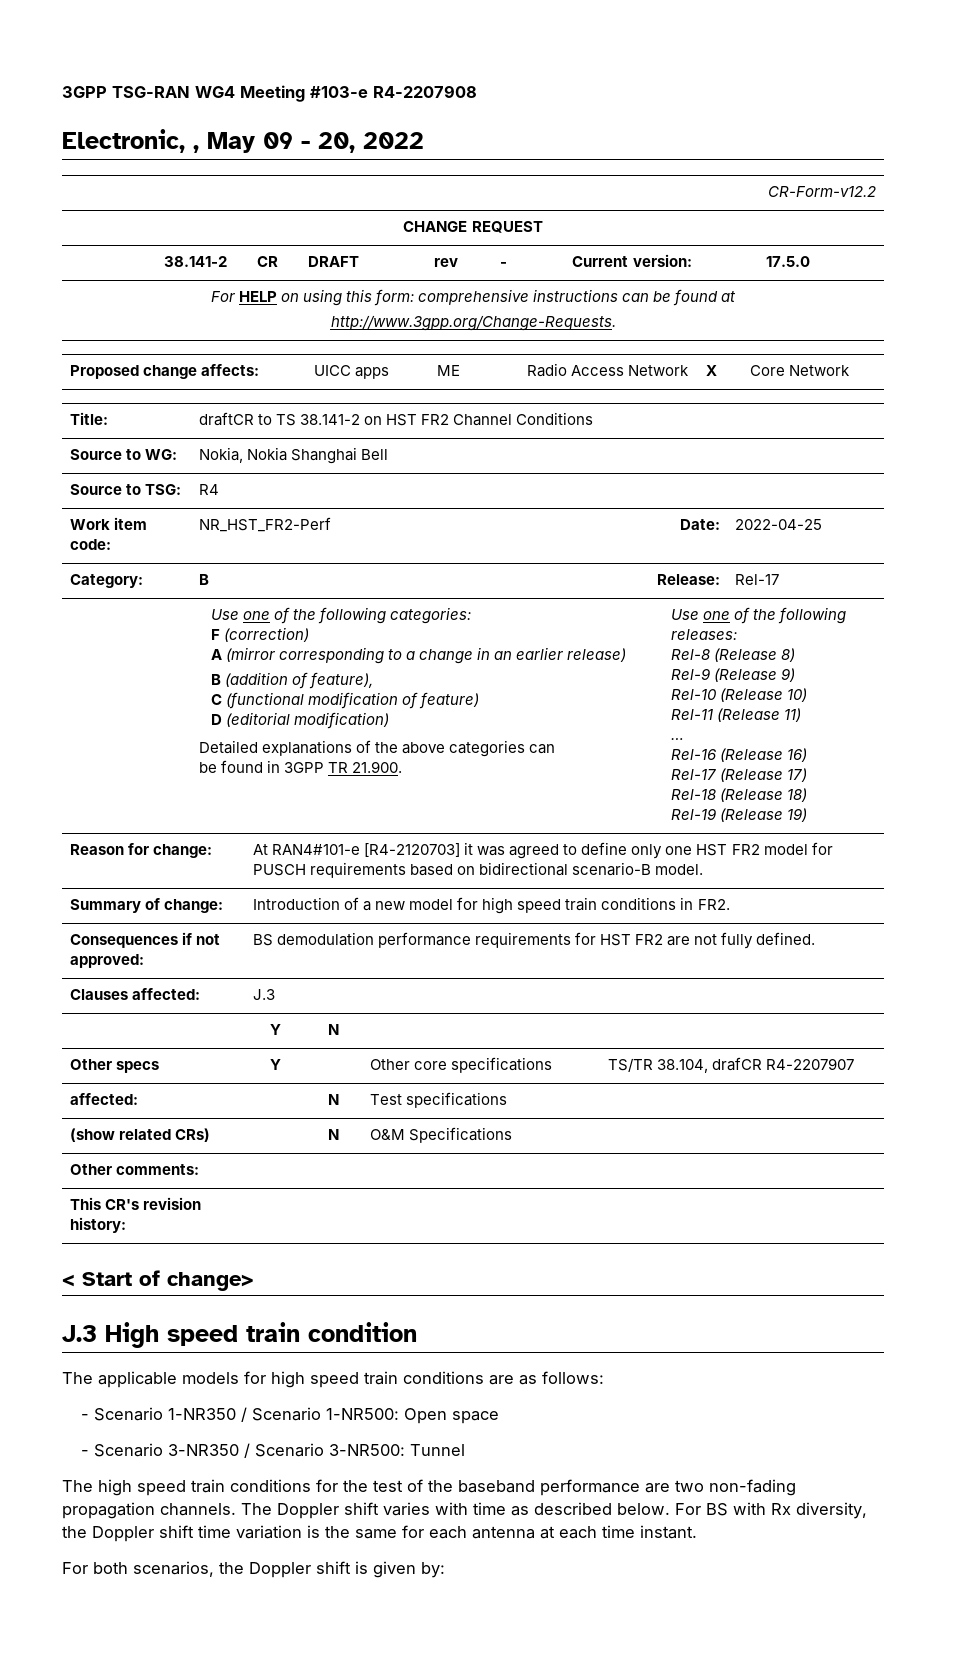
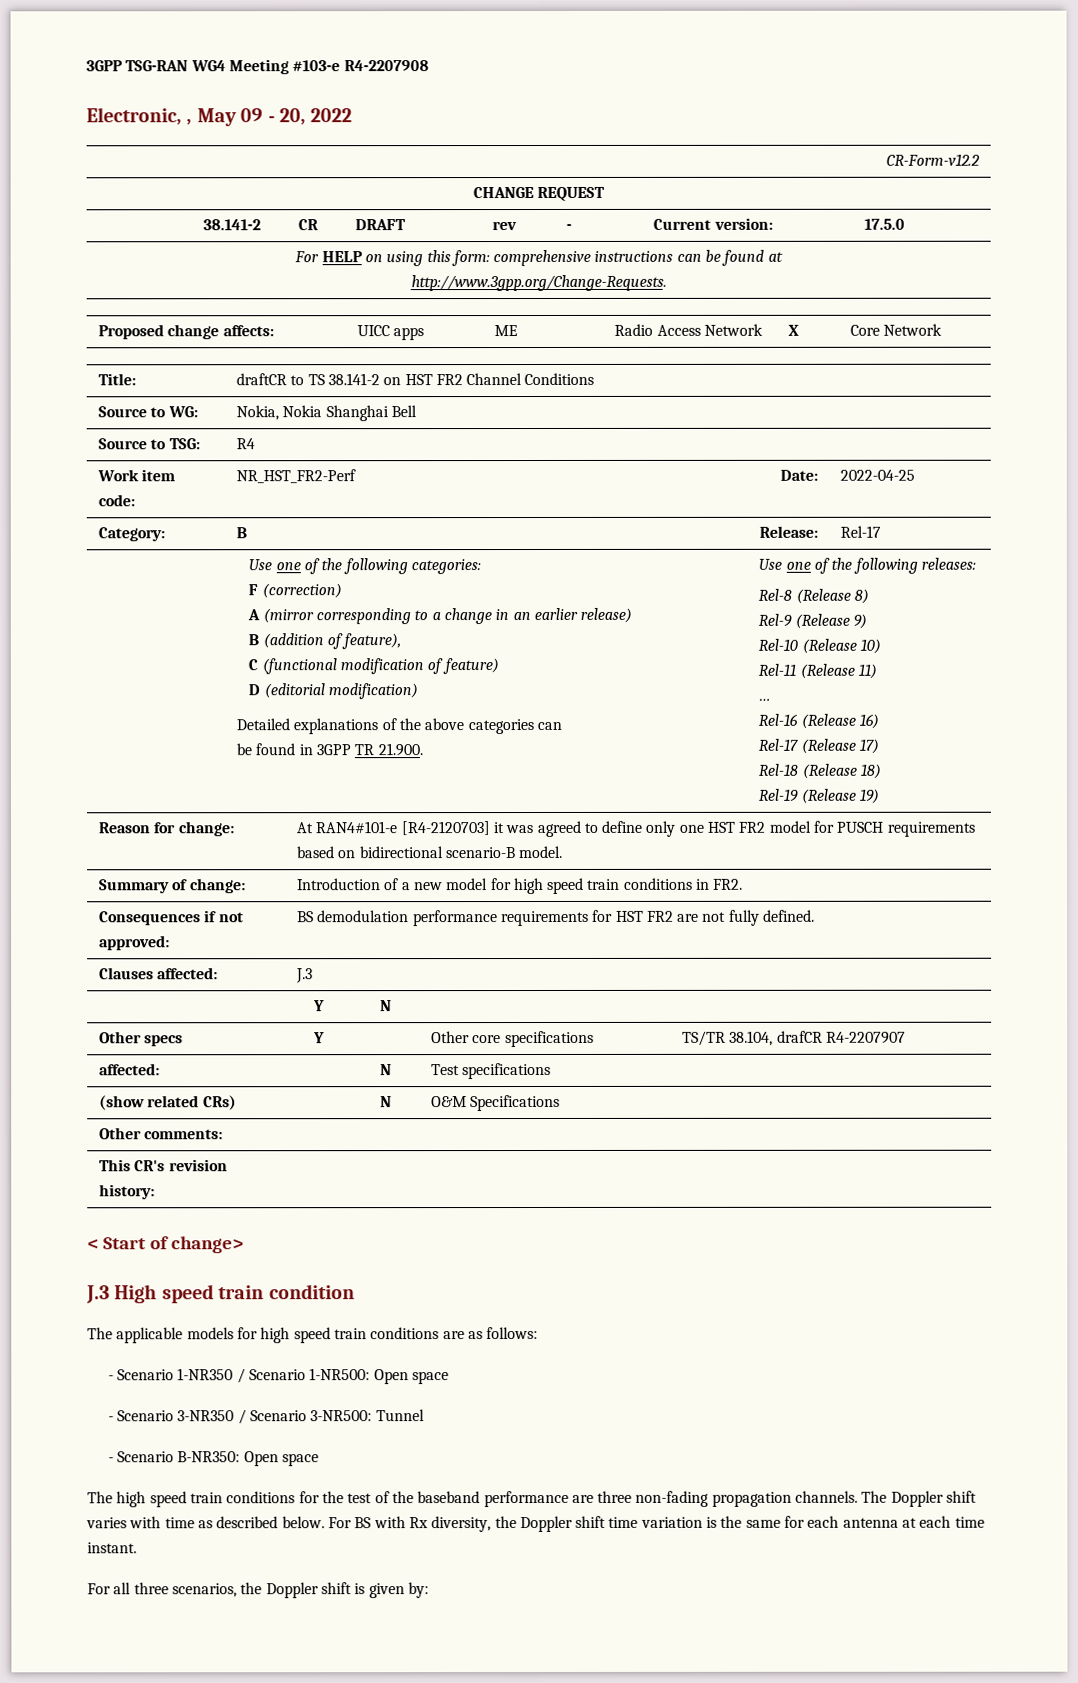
+ - Scenario B-NR350: Open space
- The high speed train conditions for the test of the baseband performance are two non-fading propagation channels.
+ The high speed train conditions for the test of the baseband performance are three non-fading propagation channels.
- For both scenarios, the Doppler shift is given by:
+ For all three scenarios, the Doppler shift is given by:

